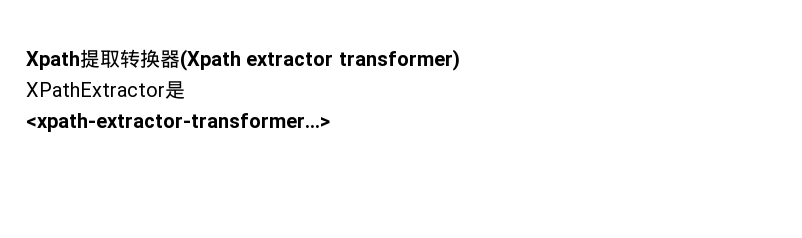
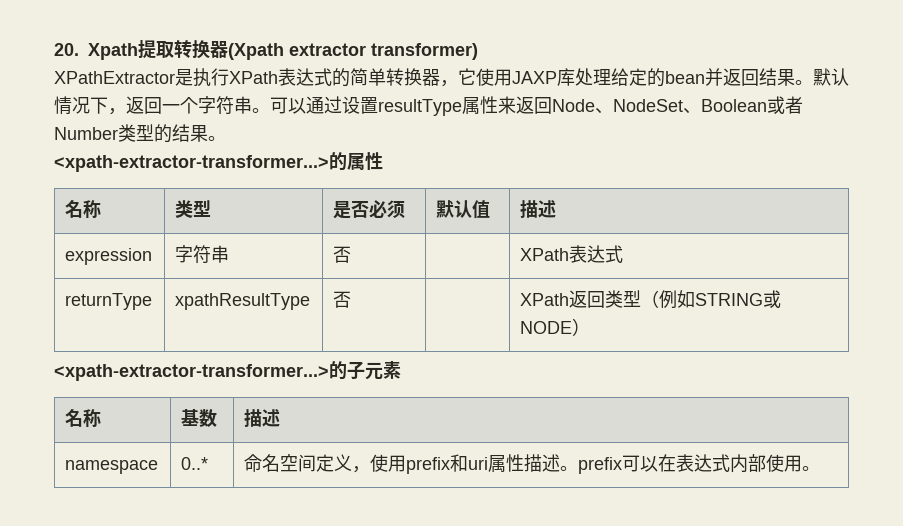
- Xpath提取转换器(Xpath extractor transformer)
+ 20. Xpath提取转换器(Xpath extractor transformer)
- XPathExtractor是
- <xpath-extractor-transformer...>
+ XPathExtractor是执行XPath表达式的简单转换器，它使用JAXP库处理给定的bean并返回结果。默认情况下，返回一个字符串。可以通过设置resultType属性来返回Node、NodeSet、Boolean或者Number类型的结果。
+ <xpath-extractor-transformer...>的属性
+ 名称 | 类型 | 是否必须 | 默认值 | 描述
+ expression | 字符串 | 否 | | XPath表达式
+ returnType | xpathResultType | 否 | | XPath返回类型（例如STRING或NODE）
+ <xpath-extractor-transformer...>的子元素
+ 名称 | 基数 | 描述
+ namespace | 0..* | 命名空间定义，使用prefix和uri属性描述。prefix可以在表达式内部使用。

